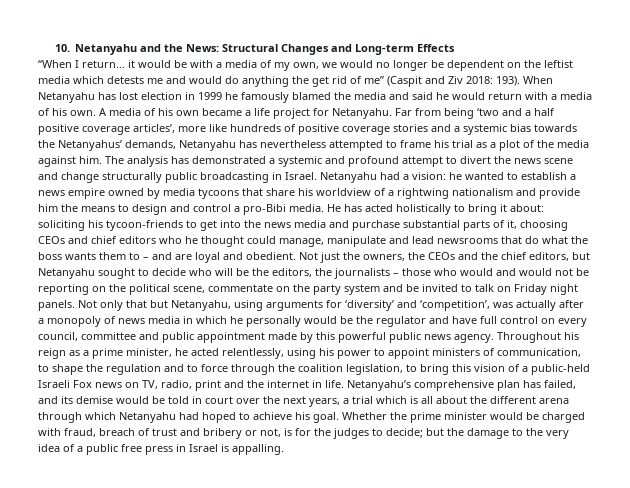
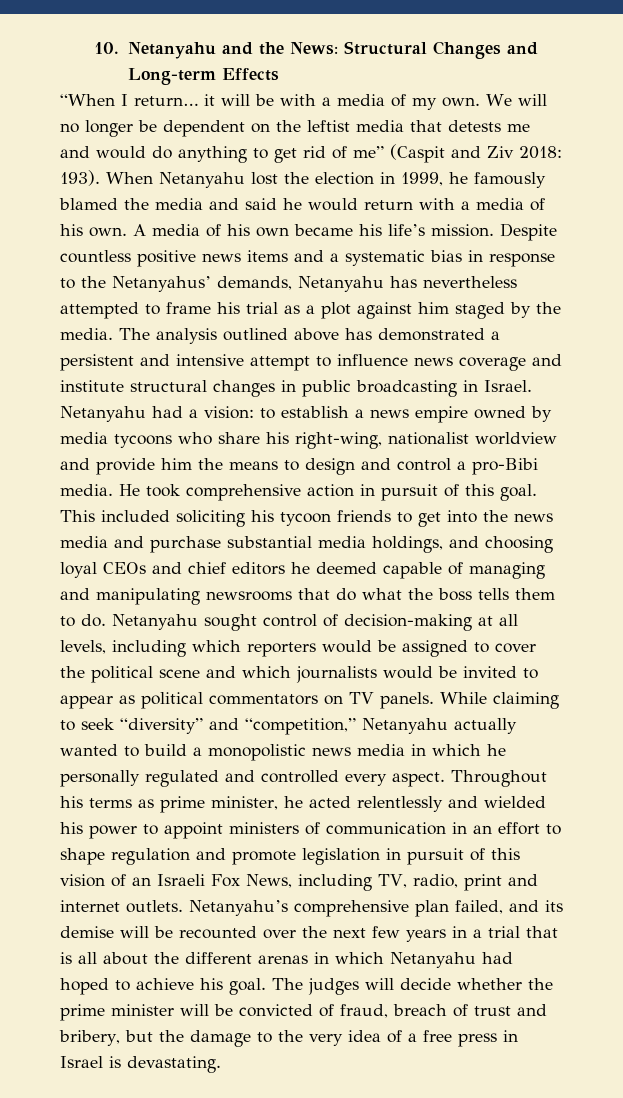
- “When I return… it would be with a media of my own, we would no longer be dependent on the leftist media which detests me and would do anything the get rid of me” (Caspit and Ziv 2018: 193).
+ “When I return… it will be with a media of my own. We will no longer be dependent on the leftist media that detests me and would do anything to get rid of me” (Caspit and Ziv 2018: 193).
- When Netanyahu has lost election in 1999 he famously blamed the media and said he would return with a media of his own.
+ When Netanyahu lost the election in 1999, he famously blamed the media and said he would return with a media of his own.
- A media of his own became a life project for Netanyahu. Far from being ‘two and a half positive coverage articles’, more like hundreds of positive coverage stories and a systemic bias towards the Netanyahus’ demands, Netanyahu has nevertheless attempted to frame his trial as a plot of the media against him. The analysis has demonstrated a systemic and profound attempt to divert the news scene and change structurally public broadcasting in Israel.
+ A media of his own became his life’s mission. Despite countless positive news items and a systematic bias in response to the Netanyahus’ demands, Netanyahu has nevertheless attempted to frame his trial as a plot against him staged by the media. The analysis outlined above has demonstrated a persistent and intensive attempt to influence news coverage and institute structural changes in public broadcasting in Israel.
- Netanyahu had a vision: he wanted to establish a news empire owned by media tycoons that share his worldview of a rightwing nationalism and provide him the means to design and control a pro-Bibi media.
+ Netanyahu had a vision: to establish a news empire owned by media tycoons who share his right-wing, nationalist worldview and provide him the means to design and control a pro-Bibi media.
- He has acted holistically to bring it about: soliciting his tycoon-friends to get into the news media and purchase substantial parts of it, choosing CEOs and chief editors who he thought could manage, manipulate and lead newsrooms that do what the boss wants them to – and are loyal and obedient. Not just the owners, the CEOs and the chief editors, but Netanyahu sought to decide who will be the editors, the journalists – those who would and would not be reporting on the political scene, commentate on the party system and be invited to talk on Friday night panels. Not only that but Netanyahu, using arguments for ‘diversity’ and ‘competition’, was actually after a monopoly of news media in which he personally would be the regulator and have full control on every council, committee and public appointment made by this powerful public news agency. Throughout his reign as a prime minister, he acted relentlessly, using his power to appoint ministers of communication, to shape the regulation and to force through the coalition legislation, to bring this vision of a public-held Israeli Fox news on TV, radio, print and the internet in life.
+ He took comprehensive action in pursuit of this goal. This included soliciting his tycoon friends to get into the news media and purchase substantial media holdings, and choosing loyal CEOs and chief editors he deemed capable of managing and manipulating newsrooms that do what the boss tells them to do. Netanyahu sought control of decision-making at all levels, including which reporters would be assigned to cover the political scene and which journalists would be invited to appear as political commentators on TV panels. While claiming to seek “diversity” and “competition,” Netanyahu actually wanted to build a monopolistic news media in which he personally regulated and controlled every aspect. Throughout his terms as prime minister, he acted relentlessly and wielded his power to appoint ministers of communication in an effort to shape regulation and promote legislation in pursuit of this vision of an Israeli Fox News, including TV, radio, print and internet outlets.
- Netanyahu’s comprehensive plan has failed, and its demise would be told in court over the next years, a trial which is all about the different arena through which Netanyahu had hoped to achieve his goal.
+ Netanyahu’s comprehensive plan failed, and its demise will be recounted over the next few years in a trial that is all about the different arenas in which Netanyahu had hoped to achieve his goal.
- Whether the prime minister would be charged with fraud, breach of trust and bribery or not, is for the judges to decide; but the damage to the very idea of a public free press in Israel is appalling.
+ The judges will decide whether the prime minister will be convicted of fraud, breach of trust and bribery, but the damage to the very idea of a free press in Israel is devastating.

